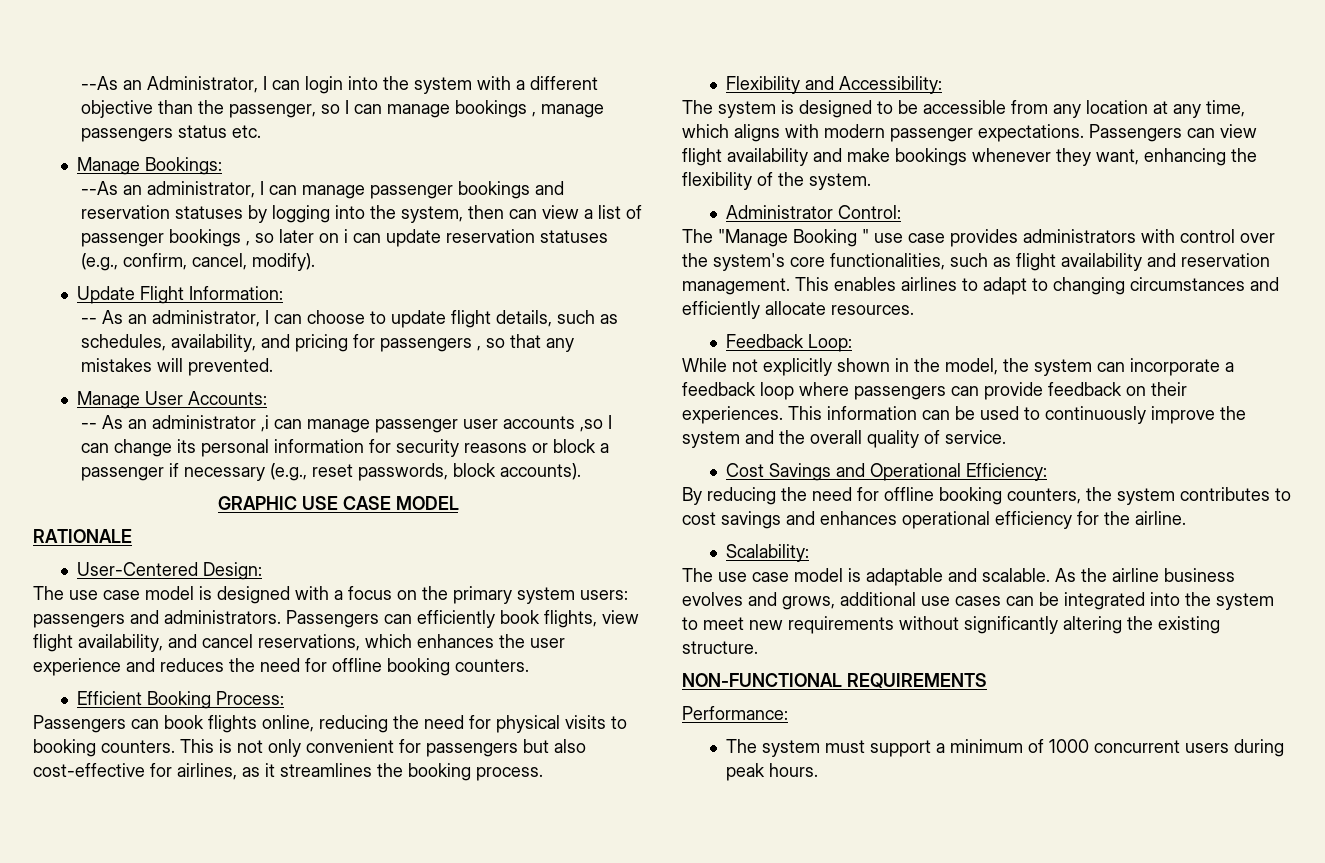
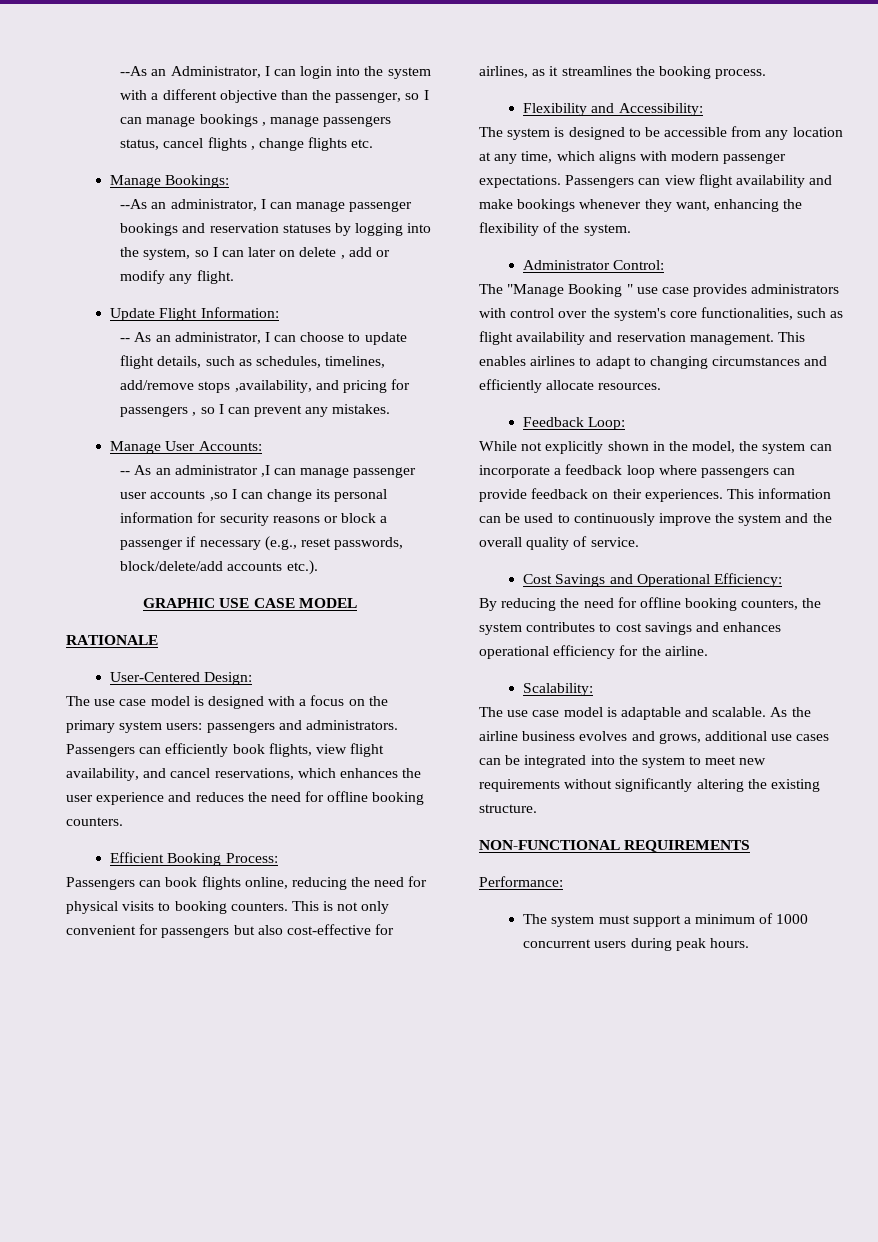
- --As an Administrator, I can login into the system with a different objective than the passenger, so I can manage bookings , manage passengers status etc.
+ --As an Administrator, I can login into the system with a different objective than the passenger, so I can manage bookings , manage passengers status, cancel flights , change flights etc.
- --As an administrator, I can manage passenger bookings and reservation statuses by logging into the system, then can view a list of passenger bookings , so later on i can update reservation statuses (e.g., confirm, cancel, modify).
+ --As an administrator, I can manage passenger bookings and reservation statuses by logging into the system, so I can later on delete , add or modify any flight.
- -- As an administrator, I can choose to update flight details, such as schedules, availability, and pricing for passengers , so that any mistakes will prevented.
+ -- As an administrator, I can choose to update flight details, such as schedules, timelines, add/remove stops ,availability, and pricing for passengers , so I can prevent any mistakes.
- -- As an administrator ,i can manage passenger user accounts ,so I can change its personal information for security reasons or block a passenger if necessary (e.g., reset passwords, block accounts).
+ -- As an administrator ,I can manage passenger user accounts ,so I can change its personal information for security reasons or block a passenger if necessary (e.g., reset passwords, block/delete/add accounts etc.).

